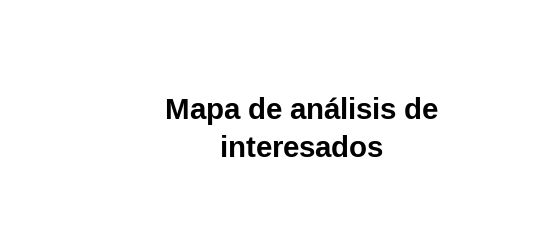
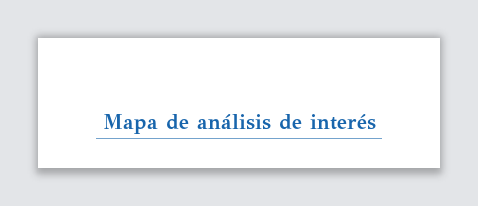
- Mapa de análisis de interesados
+ Mapa de análisis de interés

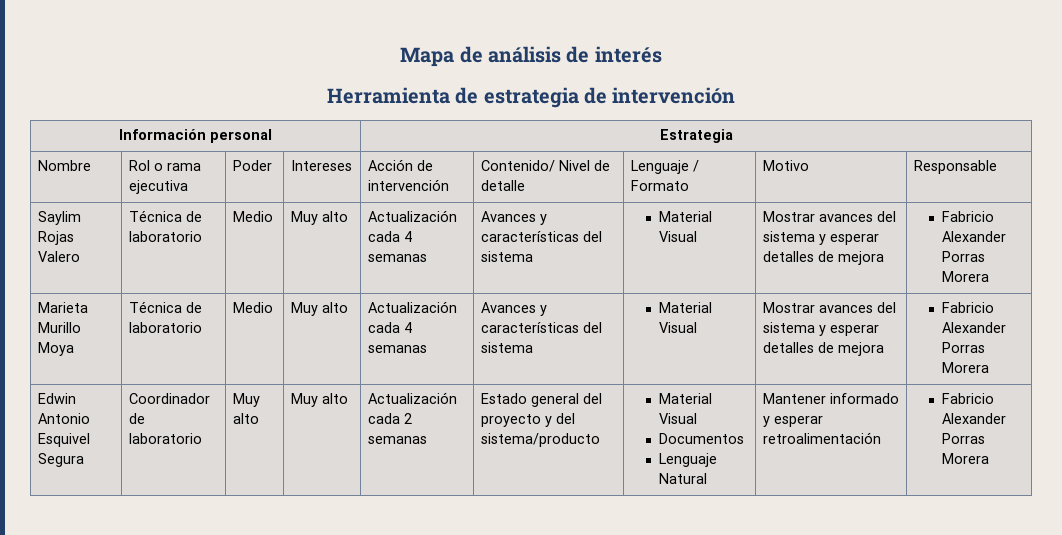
+ Herramienta de estrategia de intervención
+ Información personal | Estrategia
+ Nombre | Rol o rama ejecutiva | Poder | Intereses | Acción de intervención | Contenido/ Nivel de detalle | Lenguaje / Formato | Motivo | Responsable
+ Saylim Rojas Valero | Técnica de laboratorio | Medio | Muy alto | Actualización cada 4 semanas | Avances y características del sistema | Material Visual | Mostrar avances del sistema y esperar detalles de mejora | Fabricio Alexander Porras Morera
+ Marieta Murillo Moya | Técnica de laboratorio | Medio | Muy alto | Actualización cada 4 semanas | Avances y características del sistema | Material Visual | Mostrar avances del sistema y esperar detalles de mejora | Fabricio Alexander Porras Morera
+ Edwin Antonio Esquivel Segura | Coordinador de laboratorio | Muy alto | Muy alto | Actualización cada 2 semanas | Estado general del proyecto y del sistema/producto | Material Visual
+ Documentos
+ Lenguaje Natural | Mantener informado y esperar retroalimentación | Fabricio Alexander Porras Morera

